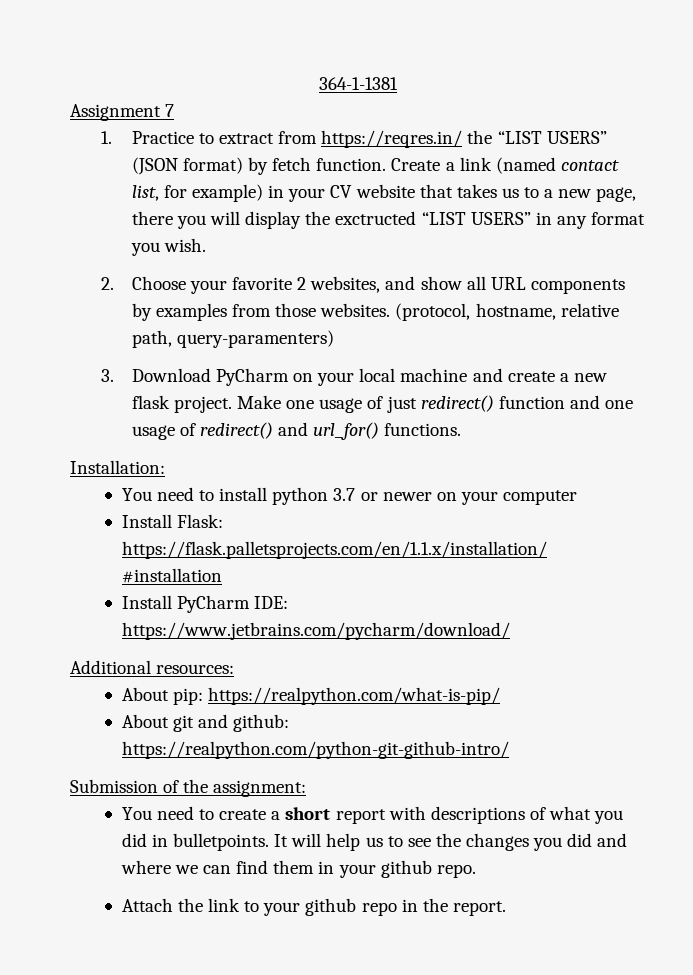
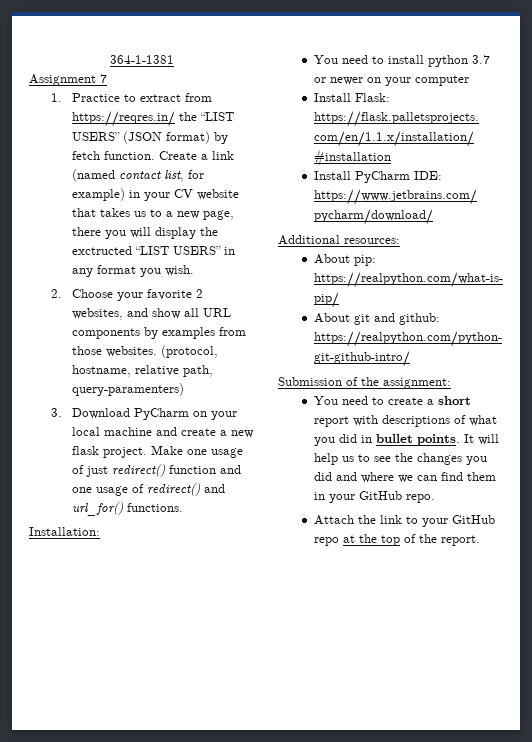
- You need to create a short report with descriptions of what you did in bulletpoints.
+ You need to create a short report with descriptions of what you did in bullet points.
- It will help us to see the changes you did and where we can find them in your github repo.
+ It will help us to see the changes you did and where we can find them in your GitHub repo.
- Attach the link to your github repo in the report.
+ Attach the link to your GitHub repo at the top of the report.

